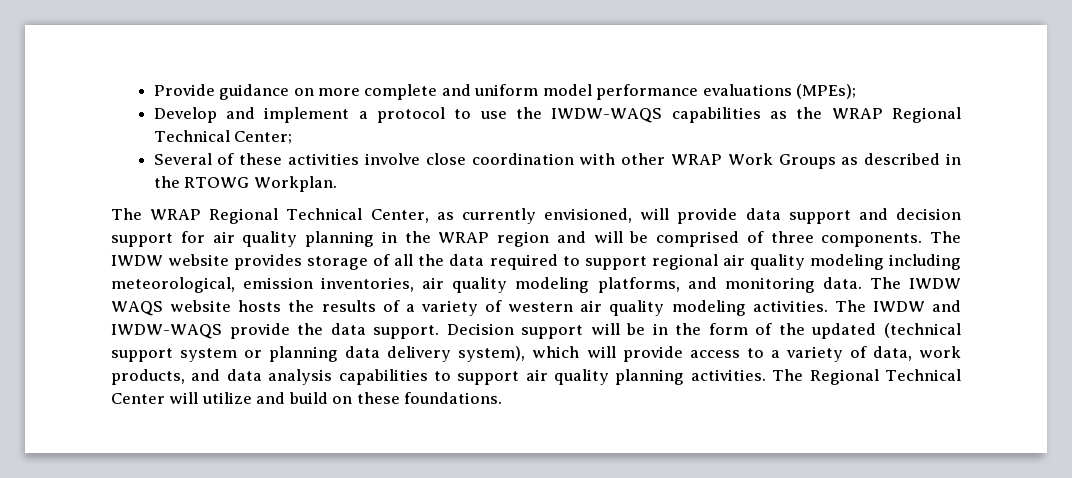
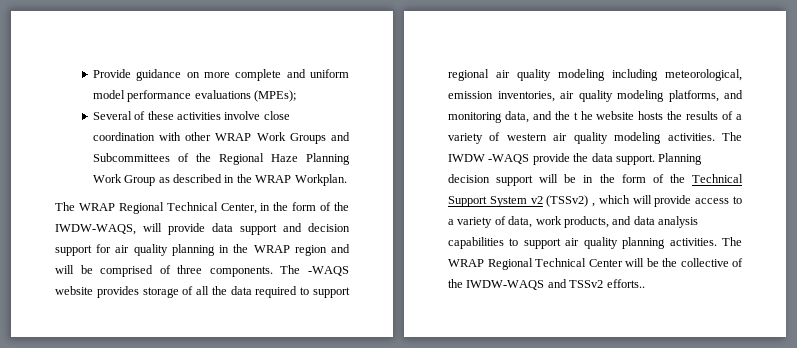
- Develop and implement a protocol to use the IWDW-WAQS capabilities as the WRAP Regional Technical Center;
- Several of these activities involve close coordination with other WRAP Work Groups as described in the RTOWG Workplan.
+ Several of these activities involve close coordination with other WRAP Work Groups and Subcommittees of the Regional Haze Planning Work Group as described in the WRAP Workplan.
- The WRAP Regional Technical Center, as currently envisioned, will provide data support and decision support for air quality planning in the WRAP region and will be comprised of three components.
+ The WRAP Regional Technical Center, in the form of the IWDW-WAQS, will provide data support and decision support for air quality planning in the WRAP region and will be comprised of three components.
- The IWDW website provides storage of all the data required to support regional air quality modeling including meteorological, emission inventories, air quality modeling platforms, and monitoring data. The IWDW WAQS website hosts the results of a variety of western air quality modeling activities.
+ The -WAQS website provides storage of all the data required to support regional air quality modeling including meteorological, emission inventories, air quality modeling platforms, and monitoring data, and the t he website hosts the results of a variety of western air quality modeling activities.
- The IWDW and IWDW-WAQS provide the data support.
+ The IWDW -WAQS provide the data support.
- Decision support will be in the form of the updated (technical support system or planning data delivery system), which will provide access to a variety of data, work products, and data analysis capabilities to support air quality planning activities.
+ Planning decision support will be in the form of the Technical Support System v2 (TSSv2) , which will provide access to a variety of data, work products, and data analysis capabilities to support air quality planning activities.
- The Regional Technical Center will utilize and build on these foundations.
+ The WRAP Regional Technical Center will be the collective of the IWDW-WAQS and TSSv2 efforts..

